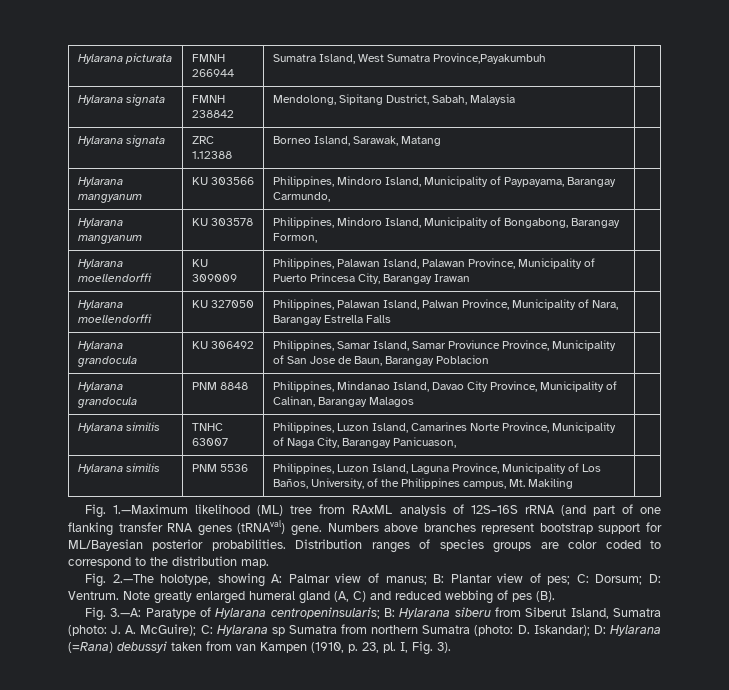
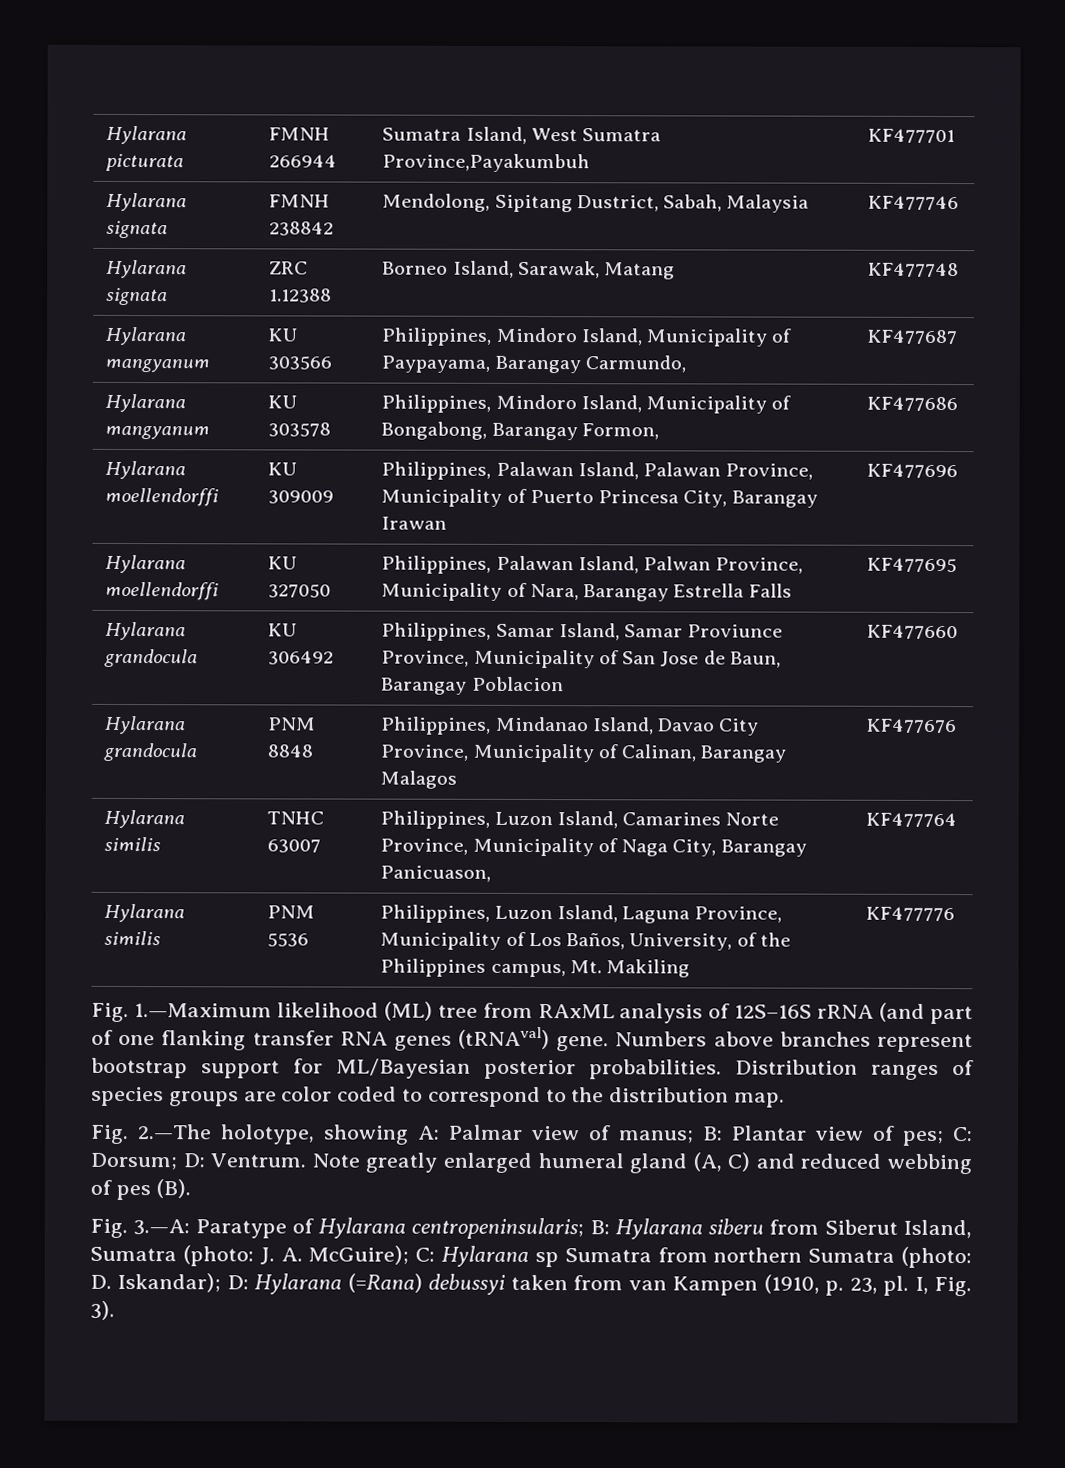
- Hylarana picturata | FMNH 266944 | Sumatra Island, West Sumatra Province,Payakumbuh |
+ Hylarana picturata | FMNH 266944 | Sumatra Island, West Sumatra Province,Payakumbuh | KF477701
- Hylarana signata | FMNH 238842 | Mendolong, Sipitang Dustrict, Sabah, Malaysia |
+ Hylarana signata | FMNH 238842 | Mendolong, Sipitang Dustrict, Sabah, Malaysia | KF477746
- Hylarana signata | ZRC 1.12388 | Borneo Island, Sarawak, Matang |
+ Hylarana signata | ZRC 1.12388 | Borneo Island, Sarawak, Matang | KF477748
- Hylarana mangyanum | KU 303566 | Philippines, Mindoro Island, Municipality of Paypayama, Barangay Carmundo, |
+ Hylarana mangyanum | KU 303566 | Philippines, Mindoro Island, Municipality of Paypayama, Barangay Carmundo, | KF477687
- Hylarana mangyanum | KU 303578 | Philippines, Mindoro Island, Municipality of Bongabong, Barangay Formon, |
+ Hylarana mangyanum | KU 303578 | Philippines, Mindoro Island, Municipality of Bongabong, Barangay Formon, | KF477686
- Hylarana moellendorffi | KU 309009 | Philippines, Palawan Island, Palawan Province, Municipality of Puerto Princesa City, Barangay Irawan |
+ Hylarana moellendorffi | KU 309009 | Philippines, Palawan Island, Palawan Province, Municipality of Puerto Princesa City, Barangay Irawan | KF477696
- Hylarana moellendorffi | KU 327050 | Philippines, Palawan Island, Palwan Province, Municipality of Nara, Barangay Estrella Falls |
+ Hylarana moellendorffi | KU 327050 | Philippines, Palawan Island, Palwan Province, Municipality of Nara, Barangay Estrella Falls | KF477695
- Hylarana grandocula | KU 306492 | Philippines, Samar Island, Samar Proviunce Province, Municipality of San Jose de Baun, Barangay Poblacion |
+ Hylarana grandocula | KU 306492 | Philippines, Samar Island, Samar Proviunce Province, Municipality of San Jose de Baun, Barangay Poblacion | KF477660
- Hylarana grandocula | PNM 8848 | Philippines, Mindanao Island, Davao City Province, Municipality of Calinan, Barangay Malagos |
+ Hylarana grandocula | PNM 8848 | Philippines, Mindanao Island, Davao City Province, Municipality of Calinan, Barangay Malagos | KF477676
- Hylarana similis | TNHC 63007 | Philippines, Luzon Island, Camarines Norte Province, Municipality of Naga City, Barangay Panicuason, |
+ Hylarana similis | TNHC 63007 | Philippines, Luzon Island, Camarines Norte Province, Municipality of Naga City, Barangay Panicuason, | KF477764
- Hylarana similis | PNM 5536 | Philippines, Luzon Island, Laguna Province, Municipality of Los Baños, University, of the Philippines campus, Mt. Makiling |
+ Hylarana similis | PNM 5536 | Philippines, Luzon Island, Laguna Province, Municipality of Los Baños, University, of the Philippines campus, Mt. Makiling | KF477776

